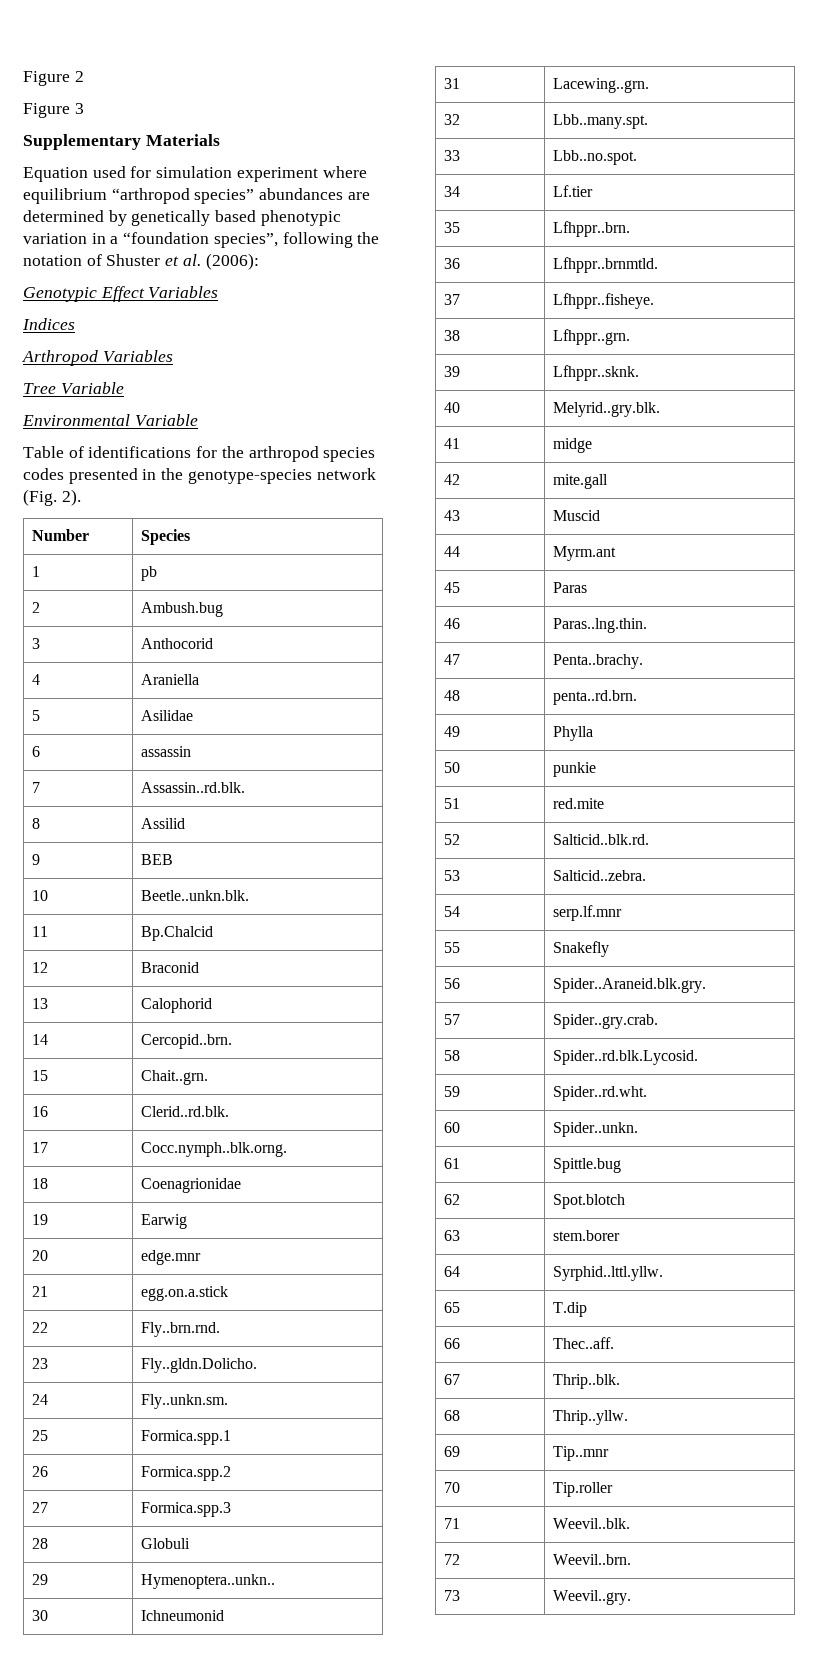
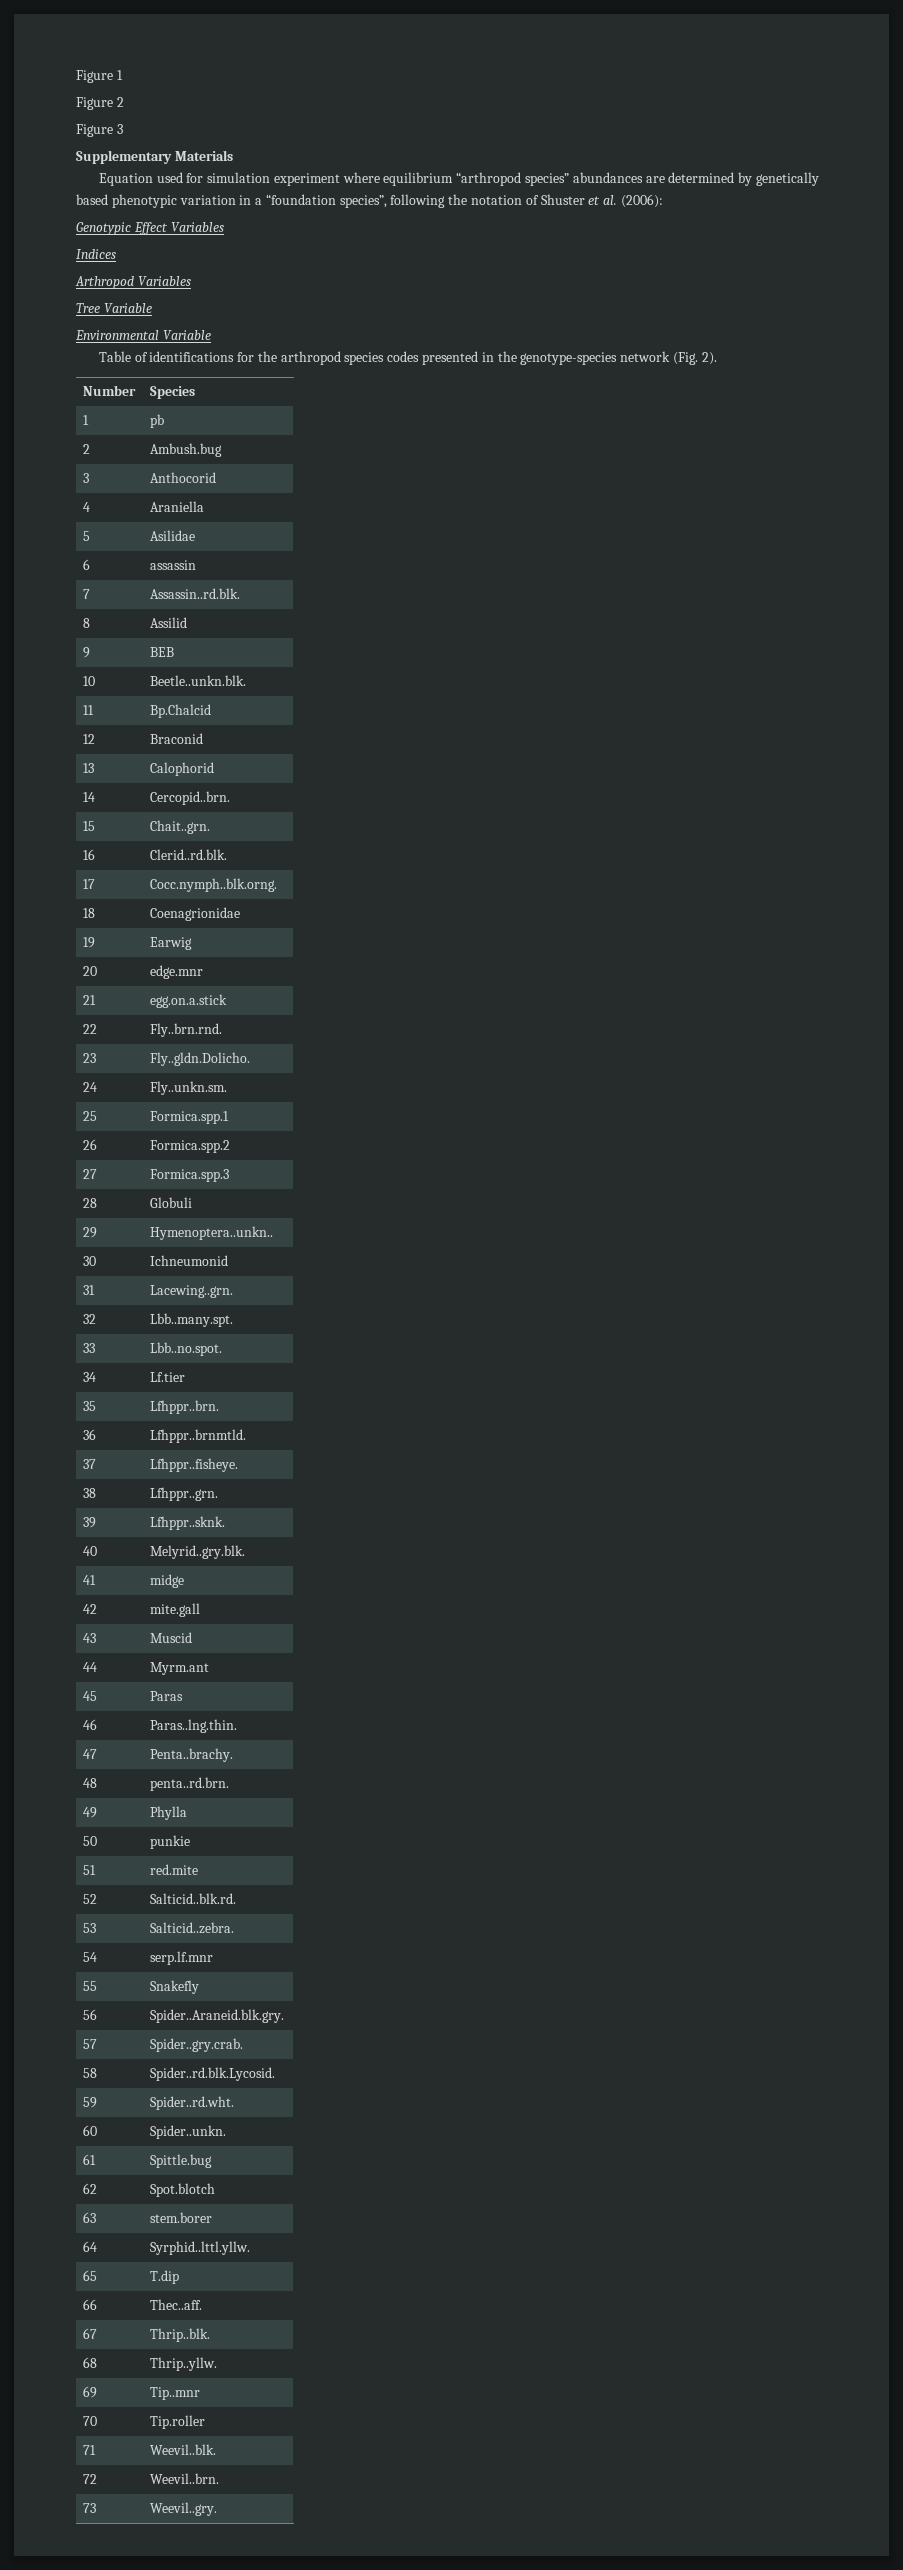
+ Figure 1

